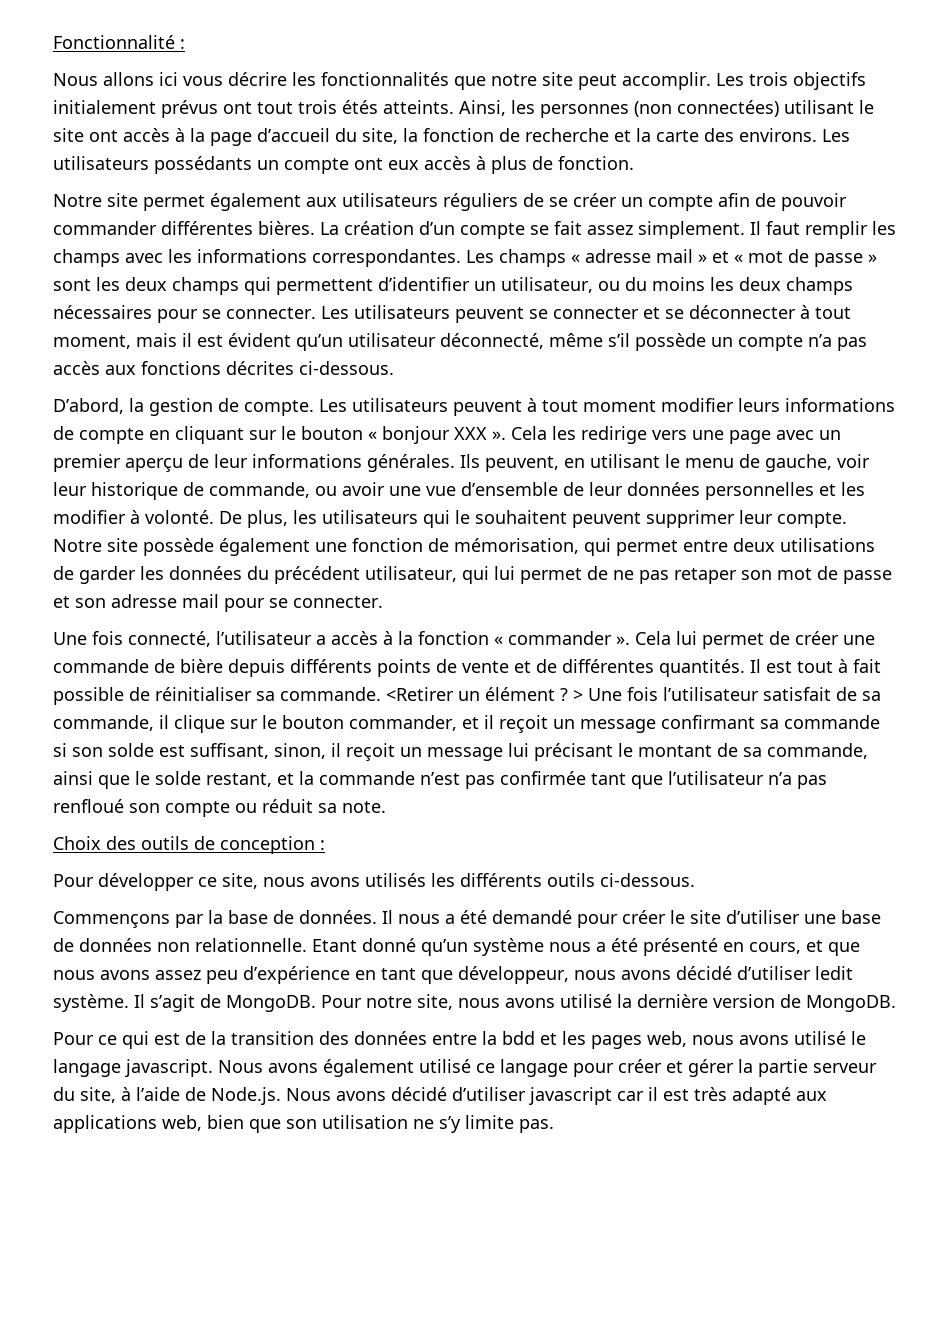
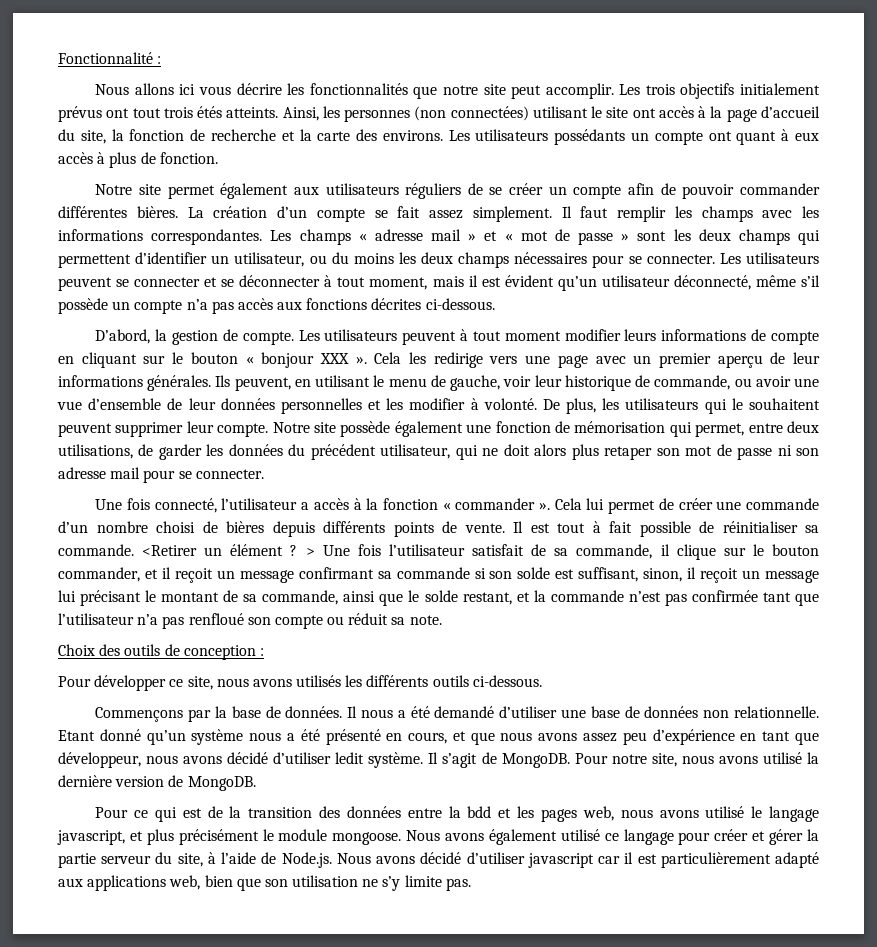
- Les utilisateurs possédants un compte ont eux accès à plus de fonction.
+ Les utilisateurs possédants un compte ont quant à eux accès à plus de fonction.
- Notre site possède également une fonction de mémorisation, qui permet entre deux utilisations de garder les données du précédent utilisateur, qui lui permet de ne pas retaper son mot de passe et son adresse mail pour se connecter.
+ Notre site possède également une fonction de mémorisation qui permet, entre deux utilisations, de garder les données du précédent utilisateur, qui ne doit alors plus retaper son mot de passe ni son adresse mail pour se connecter.
- Cela lui permet de créer une commande de bière depuis différents points de vente et de différentes quantités.
+ Cela lui permet de créer une commande d’un nombre choisi de bières depuis différents points de vente.
- Il nous a été demandé pour créer le site d’utiliser une base de données non relationnelle.
+ Il nous a été demandé d’utiliser une base de données non relationnelle.
- Pour ce qui est de la transition des données entre la bdd et les pages web, nous avons utilisé le langage javascript.
+ Pour ce qui est de la transition des données entre la bdd et les pages web, nous avons utilisé le langage javascript, et plus précisément le module mongoose.
- Nous avons également utilisé ce langage pour créer et gérer la partie serveur du site, à l’aide de Node.js. Nous avons décidé d’utiliser javascript car il est très adapté aux applications web, bien que son utilisation ne s’y limite pas.
+ Nous avons également utilisé ce langage pour créer et gérer la partie serveur du site, à l’aide de Node.js. Nous avons décidé d’utiliser javascript car il est particulièrement adapté aux applications web, bien que son utilisation ne s’y limite pas.

